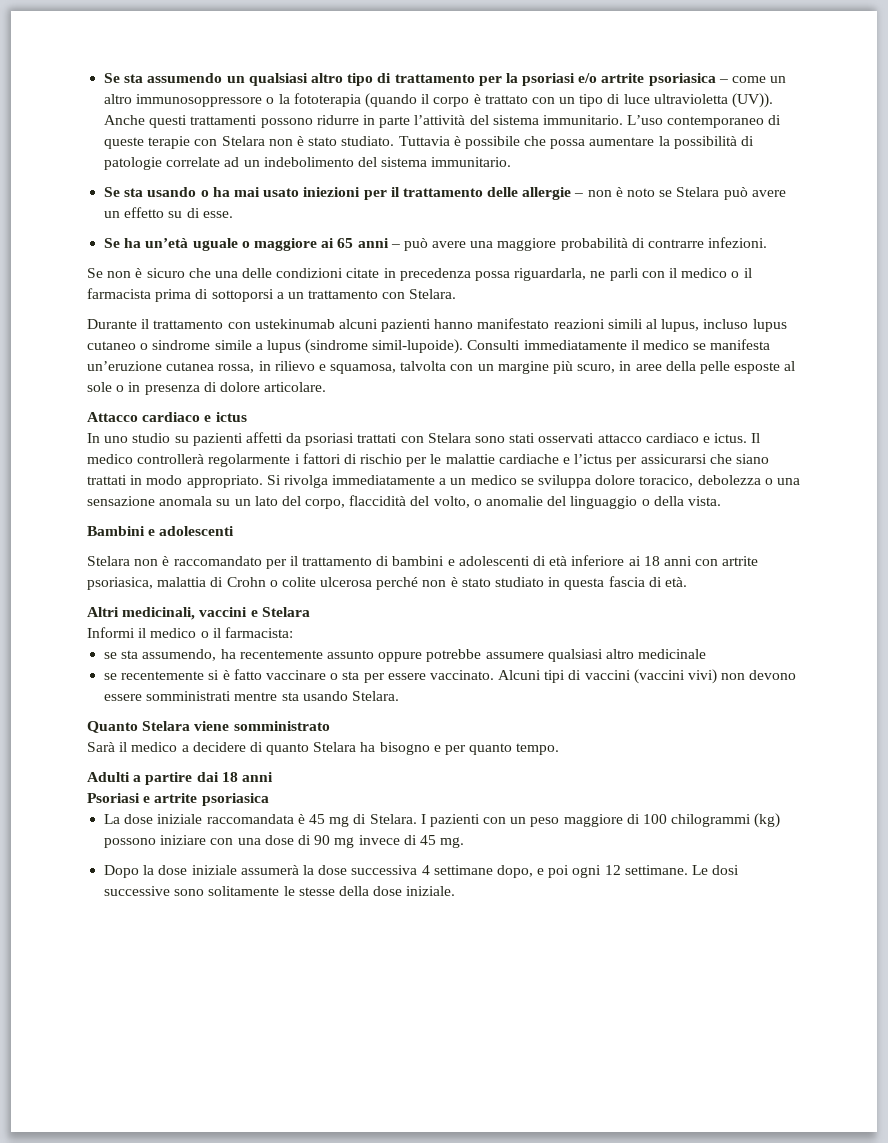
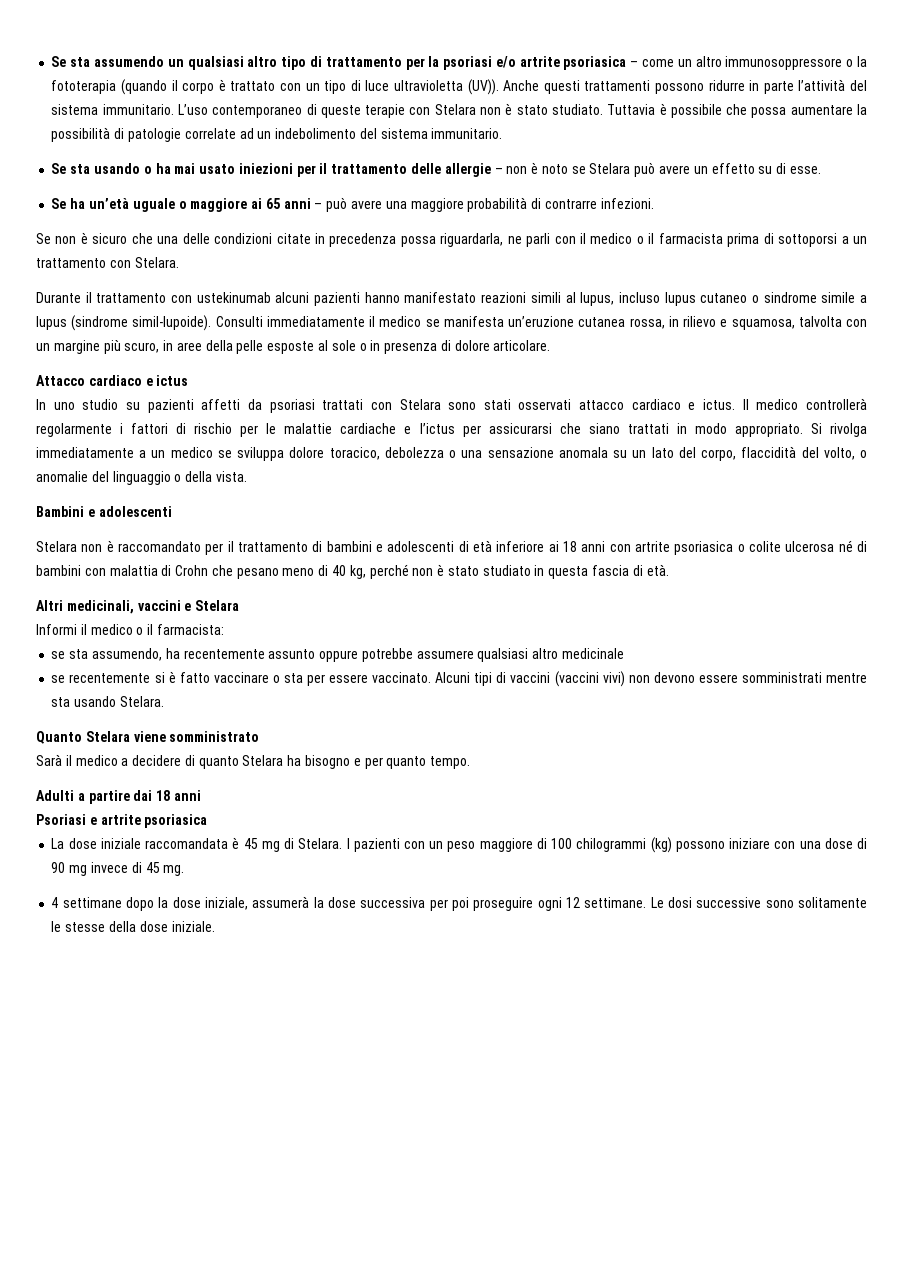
- Stelara non è raccomandato per il trattamento di bambini e adolescenti di età inferiore ai 18 anni con artrite psoriasica, malattia di Crohn o colite ulcerosa perché non è stato studiato in questa fascia di età.
+ Stelara non è raccomandato per il trattamento di bambini e adolescenti di età inferiore ai 18 anni con artrite psoriasica o colite ulcerosa né di bambini con malattia di Crohn che pesano meno di 40 kg, perché non è stato studiato in questa fascia di età.
- Dopo la dose iniziale assumerà la dose successiva 4 settimane dopo, e poi ogni 12 settimane.
+ 4 settimane dopo la dose iniziale, assumerà la dose successiva per poi proseguire ogni 12 settimane.

